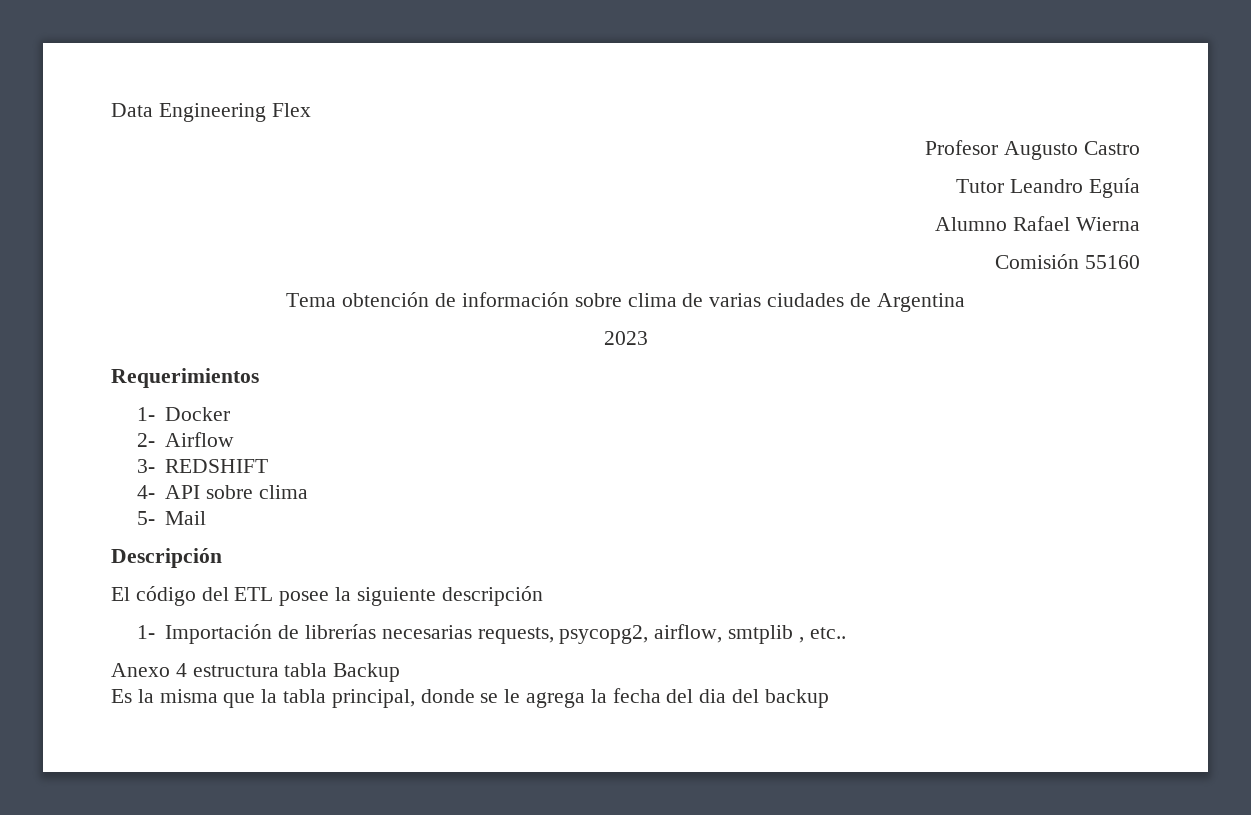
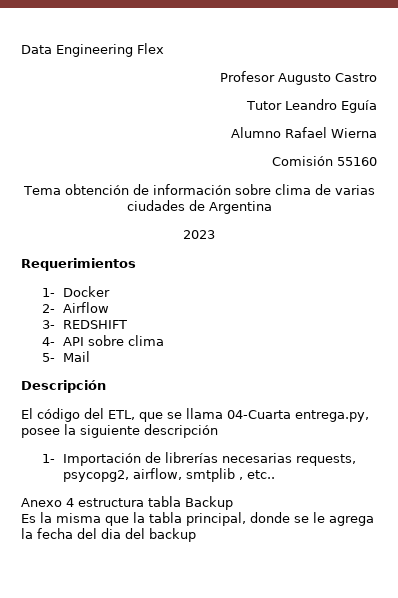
- El código del ETL posee la siguiente descripción
+ El código del ETL, que se llama 04-Cuarta entrega.py, posee la siguiente descripción

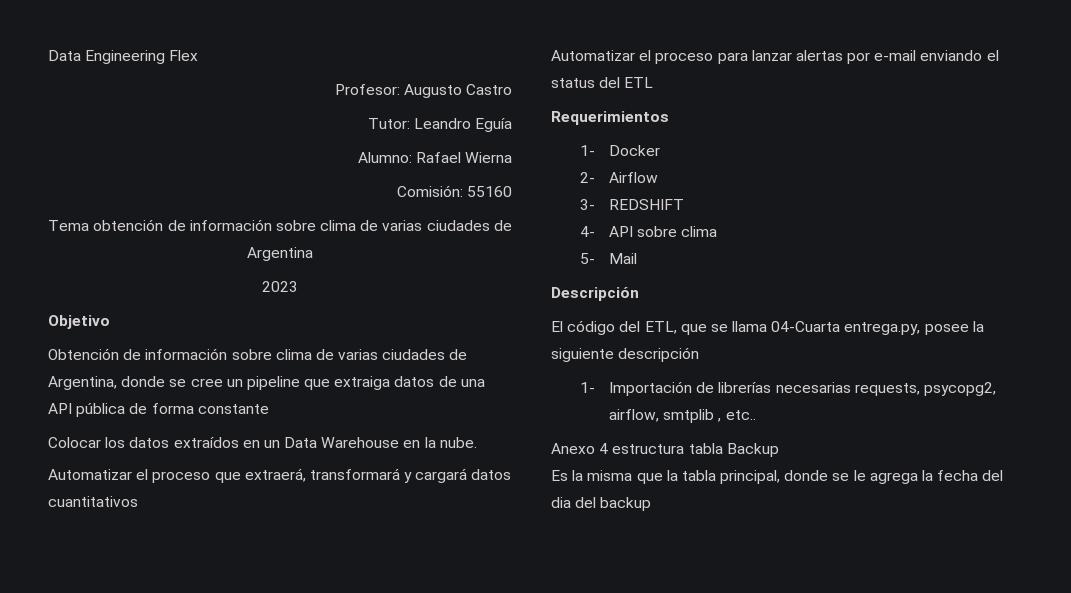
- Profesor Augusto Castro
+ Profesor: Augusto Castro
- Tutor Leandro Eguía
+ Tutor: Leandro Eguía
- Alumno Rafael Wierna
+ Alumno: Rafael Wierna
- Comisión 55160
+ Comisión: 55160
+ Objetivo
+ Obtención de información sobre clima de varias ciudades de Argentina, donde se cree un pipeline que extraiga datos de una API pública de forma constante
+ Colocar los datos extraídos en un Data Warehouse en la nube.
+ Automatizar el proceso que extraerá, transformará y cargará datos cuantitativos
+ Automatizar el proceso para lanzar alertas por e-mail enviando el status del ETL

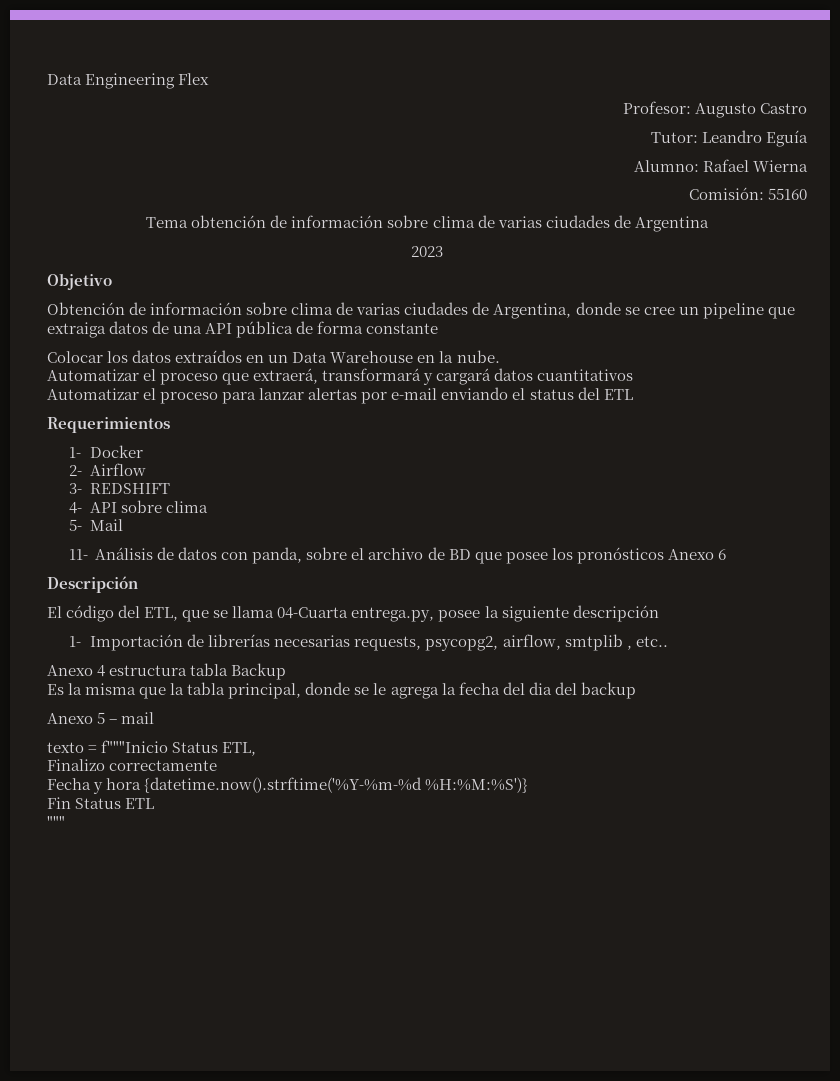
+ 11- Análisis de datos con panda, sobre el archivo de BD que posee los pronósticos Anexo 6
+ Anexo 5 – mail
+ texto = f"""Inicio Status ETL,
+ Finalizo correctamente
+ Fecha y hora {datetime.now().strftime('%Y-%m-%d %H:%M:%S')}
+ Fin Status ETL
+ """

